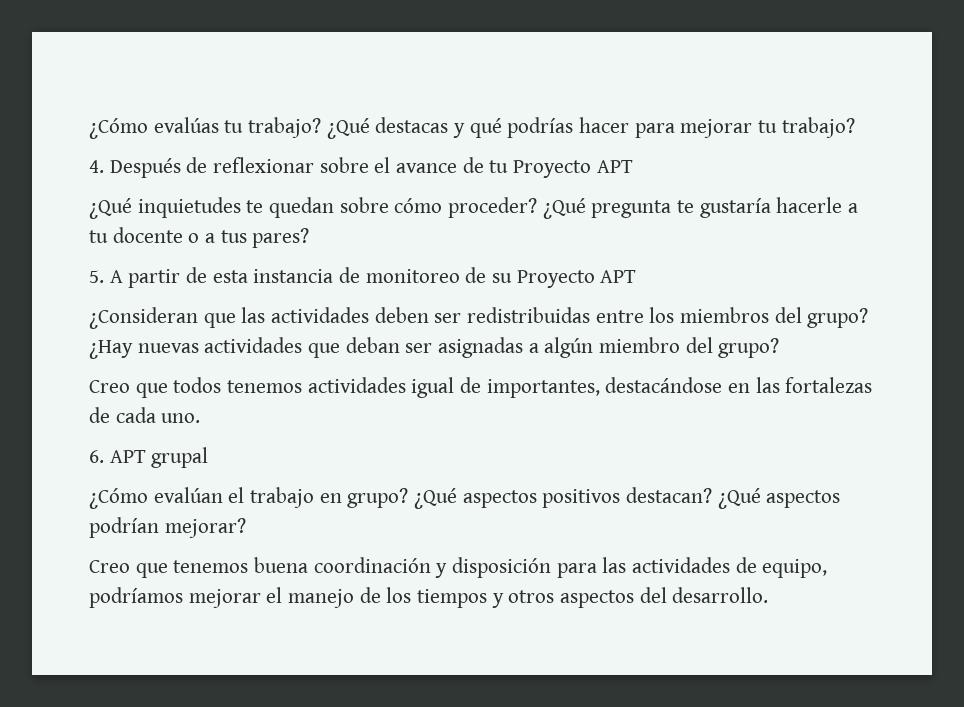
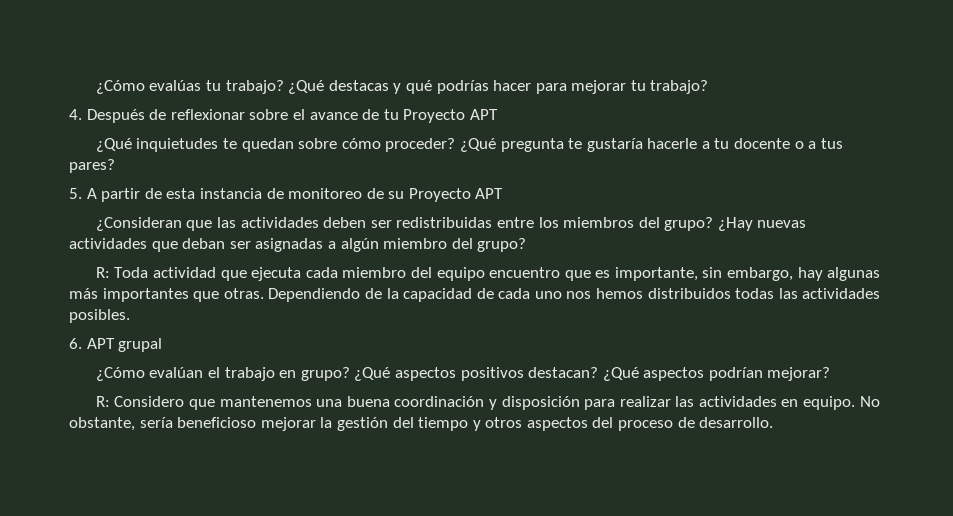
- Creo que todos tenemos actividades igual de importantes, destacándose en las fortalezas de cada uno.
+ R: Toda actividad que ejecuta cada miembro del equipo encuentro que es importante, sin embargo, hay algunas más importantes que otras. Dependiendo de la capacidad de cada uno nos hemos distribuidos todas las actividades posibles.
- Creo que tenemos buena coordinación y disposición para las actividades de equipo, podríamos mejorar el manejo de los tiempos y otros aspectos del desarrollo.
+ R: Considero que mantenemos una buena coordinación y disposición para realizar las actividades en equipo. No obstante, sería beneficioso mejorar la gestión del tiempo y otros aspectos del proceso de desarrollo.

